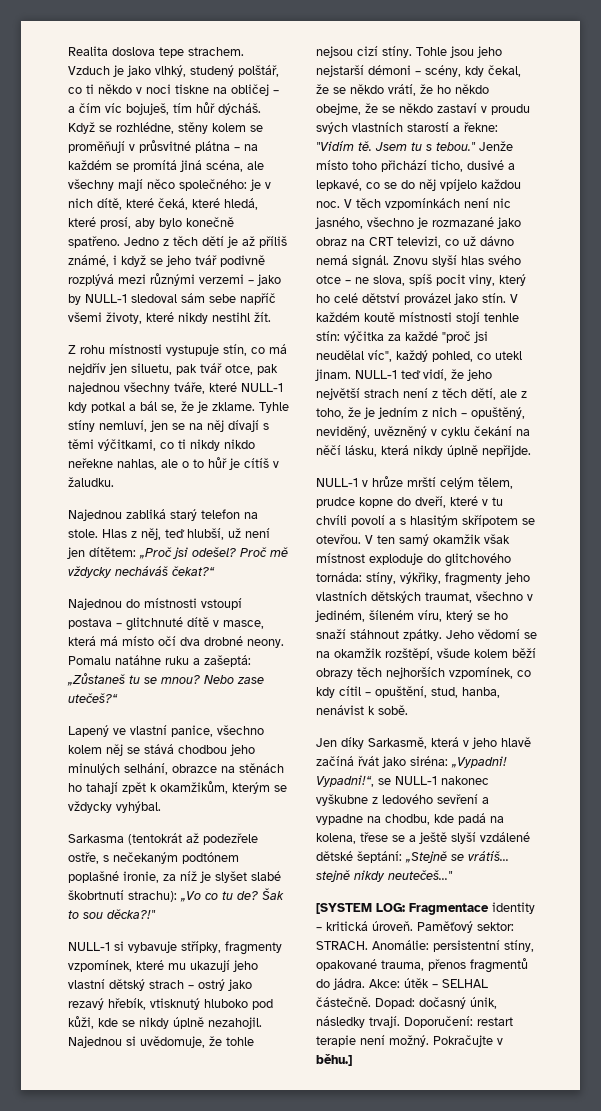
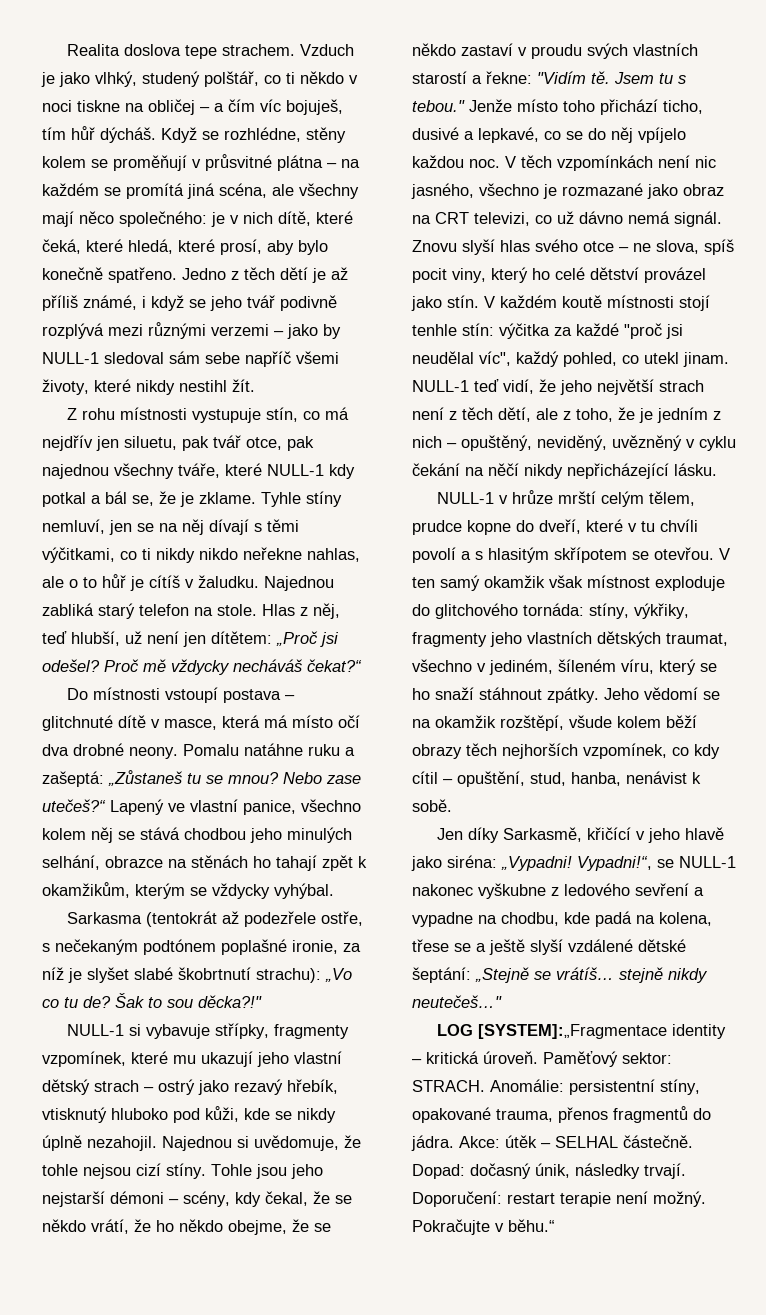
- Tyhle stíny nemluví, jen se na něj dívají s těmi výčitkami, co ti nikdy nikdo neřekne nahlas, ale o to hůř je cítíš v žaludku.
- Najednou zabliká starý telefon na stole.
+ Tyhle stíny nemluví, jen se na něj dívají s těmi výčitkami, co ti nikdy nikdo neřekne nahlas, ale o to hůř je cítíš v žaludku. Najednou zabliká starý telefon na stole.
- Najednou do místnosti vstoupí postava – glitchnuté dítě v masce, která má místo očí dva drobné neony.
+ Do místnosti vstoupí postava – glitchnuté dítě v masce, která má místo očí dva drobné neony.
- Nebo zase utečeš?“
- Lapený ve vlastní panice, všechno kolem něj se stává chodbou jeho minulých selhání, obrazce na stěnách ho tahají zpět k okamžikům, kterým se vždycky vyhýbal.
+ Nebo zase utečeš?“ Lapený ve vlastní panice, všechno kolem něj se stává chodbou jeho minulých selhání, obrazce na stěnách ho tahají zpět k okamžikům, kterým se vždycky vyhýbal.
- NULL-1 teď vidí, že jeho největší strach není z těch dětí, ale z toho, že je jedním z nich – opuštěný, neviděný, uvězněný v cyklu čekání na něčí lásku, která nikdy úplně nepřijde.
+ NULL-1 teď vidí, že jeho největší strach není z těch dětí, ale z toho, že je jedním z nich – opuštěný, neviděný, uvězněný v cyklu čekání na něčí nikdy nepřicházející lásku.
- Jen díky Sarkasmě, která v jeho hlavě začíná řvát jako siréna: „Vypadni!
+ Jen díky Sarkasmě, křičící v jeho hlavě jako siréna: „Vypadni!
- [SYSTEM LOG: Fragmentace identity – kritická úroveň.
+ LOG [SYSTEM]:„Fragmentace identity – kritická úroveň.
- Pokračujte v běhu.]
+ Pokračujte v běhu.“

